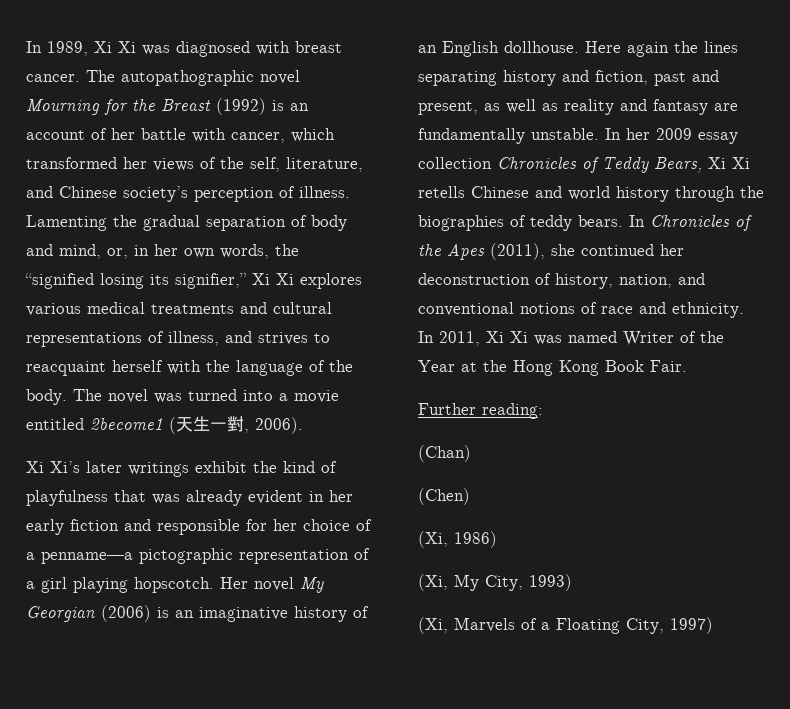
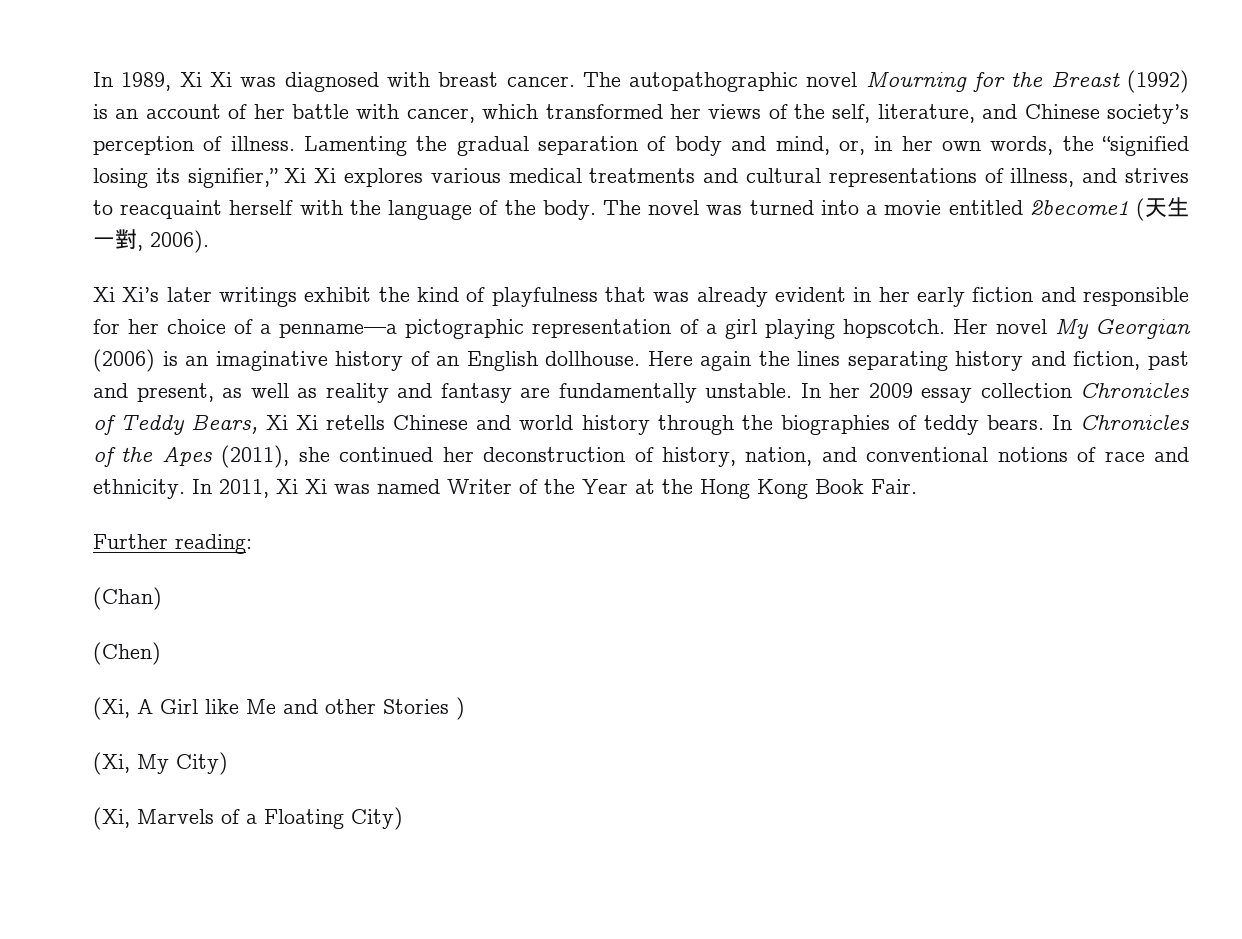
- (Xi, 1986)
+ (Xi, A Girl like Me and other Stories )
- (Xi, My City, 1993)
+ (Xi, My City)
- (Xi, Marvels of a Floating City, 1997)
+ (Xi, Marvels of a Floating City)

